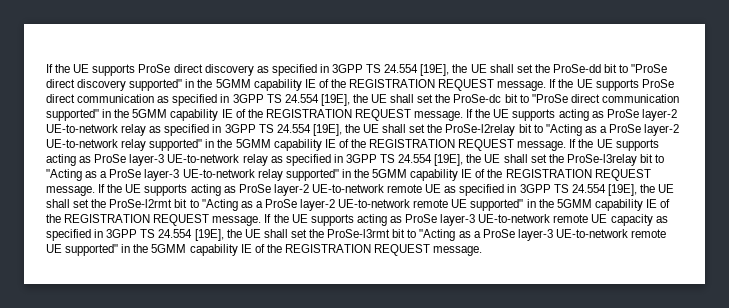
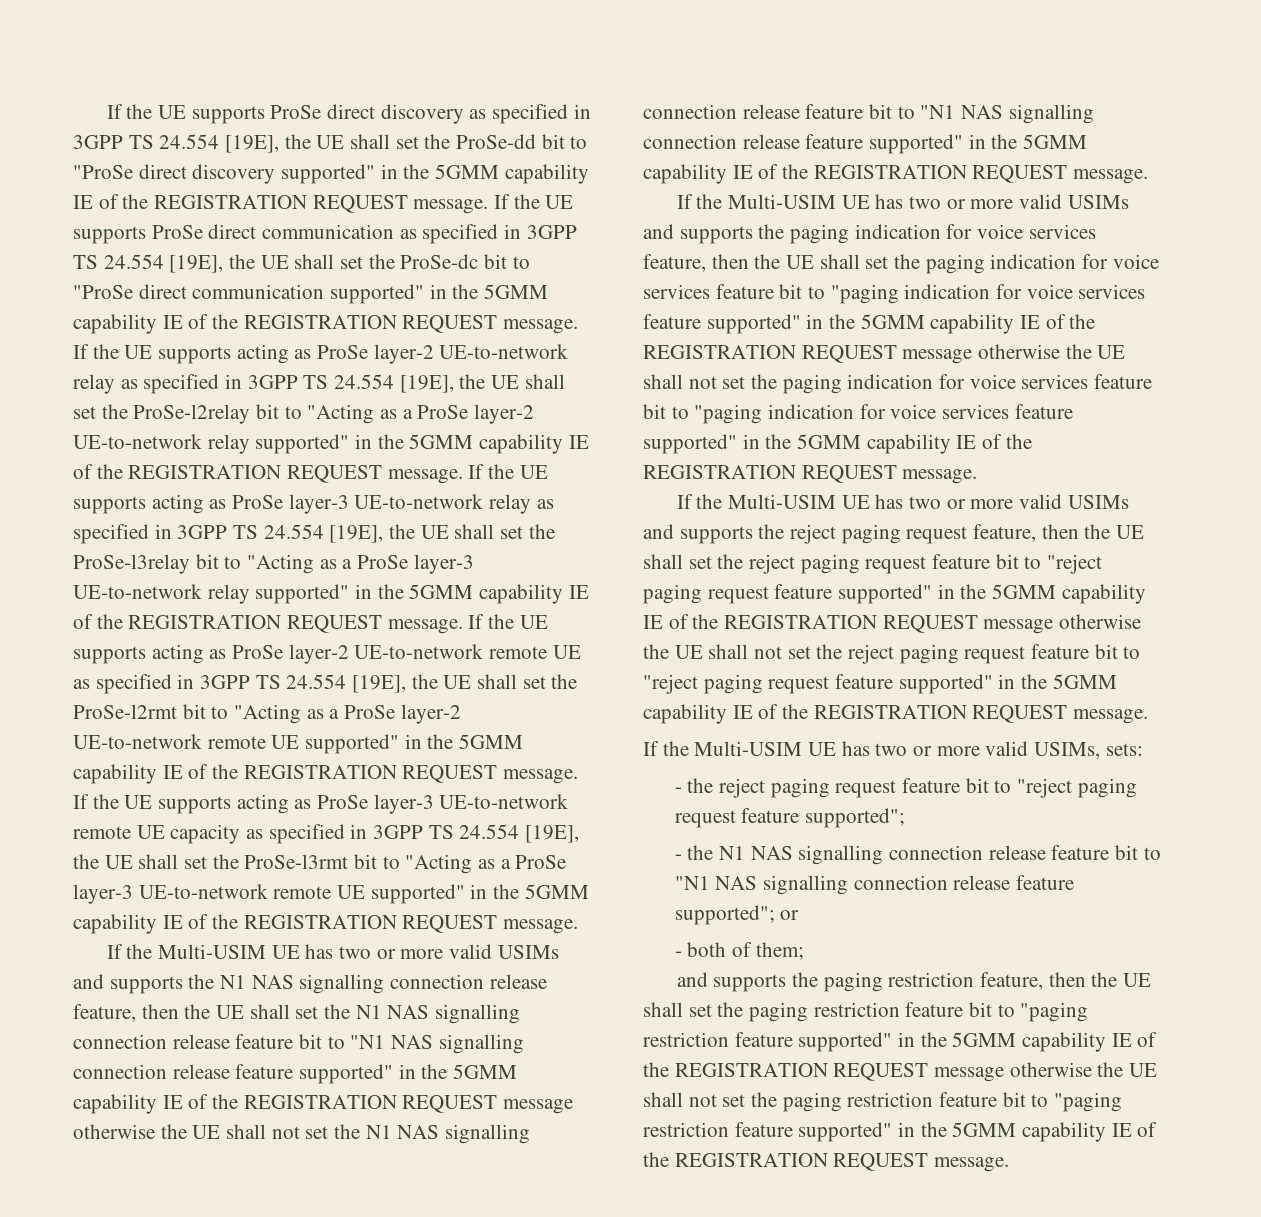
+ If the Multi-USIM UE has two or more valid USIMs and supports the N1 NAS signalling connection release feature, then the UE shall set the N1 NAS signalling connection release feature bit to "N1 NAS signalling connection release feature supported" in the 5GMM capability IE of the REGISTRATION REQUEST message otherwise the UE shall not set the N1 NAS signalling connection release feature bit to "N1 NAS signalling connection release feature supported" in the 5GMM capability IE of the REGISTRATION REQUEST message.
+ If the Multi-USIM UE has two or more valid USIMs and supports the paging indication for voice services feature, then the UE shall set the paging indication for voice services feature bit to "paging indication for voice services feature supported" in the 5GMM capability IE of the REGISTRATION REQUEST message otherwise the UE shall not set the paging indication for voice services feature bit to "paging indication for voice services feature supported" in the 5GMM capability IE of the REGISTRATION REQUEST message.
+ If the Multi-USIM UE has two or more valid USIMs and supports the reject paging request feature, then the UE shall set the reject paging request feature bit to "reject paging request feature supported" in the 5GMM capability IE of the REGISTRATION REQUEST message otherwise the UE shall not set the reject paging request feature bit to "reject paging request feature supported" in the 5GMM capability IE of the REGISTRATION REQUEST message.
+ If the Multi-USIM UE has two or more valid USIMs, sets:
+ - the reject paging request feature bit to "reject paging request feature supported";
+ - the N1 NAS signalling connection release feature bit to "N1 NAS signalling connection release feature supported"; or
+ - both of them;
+ and supports the paging restriction feature, then the UE shall set the paging restriction feature bit to "paging restriction feature supported" in the 5GMM capability IE of the REGISTRATION REQUEST message otherwise the UE shall not set the paging restriction feature bit to "paging restriction feature supported" in the 5GMM capability IE of the REGISTRATION REQUEST message.

